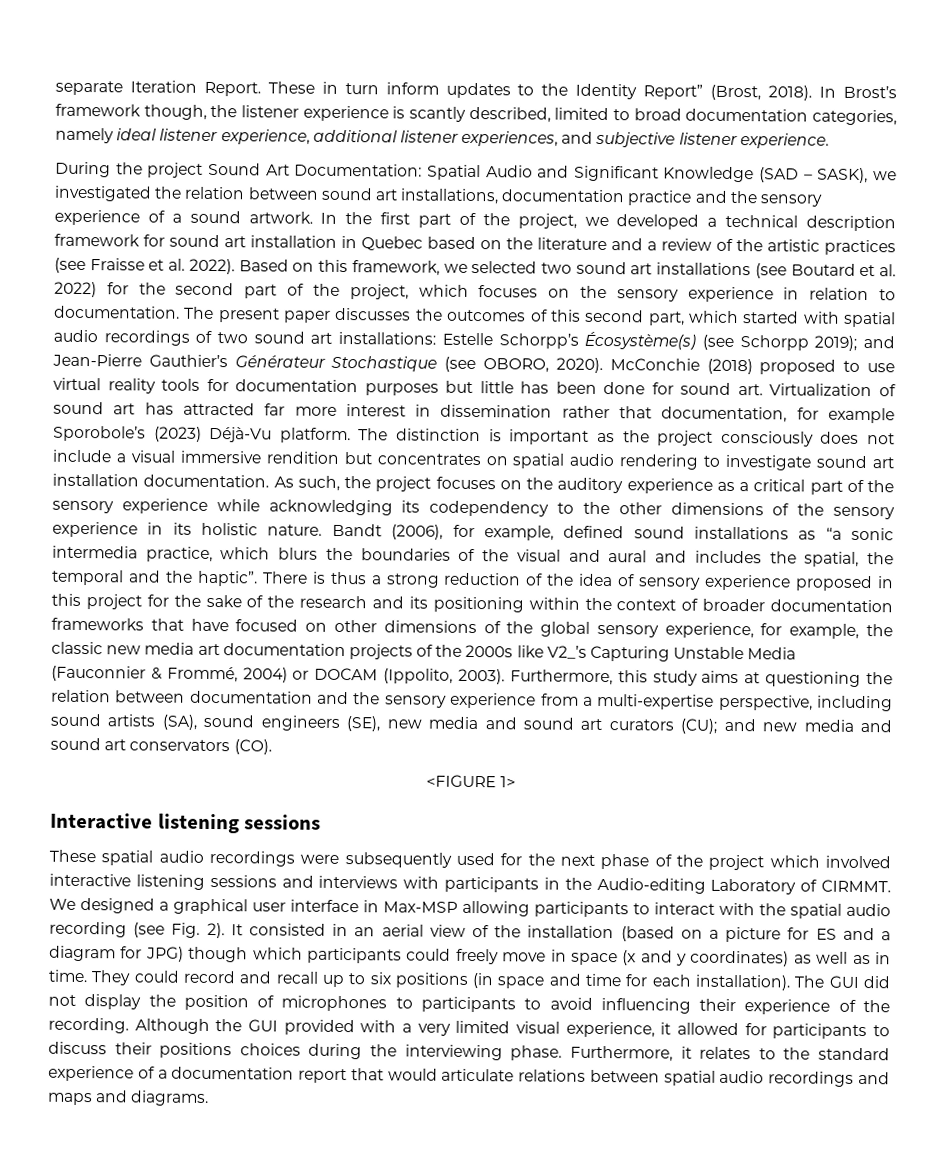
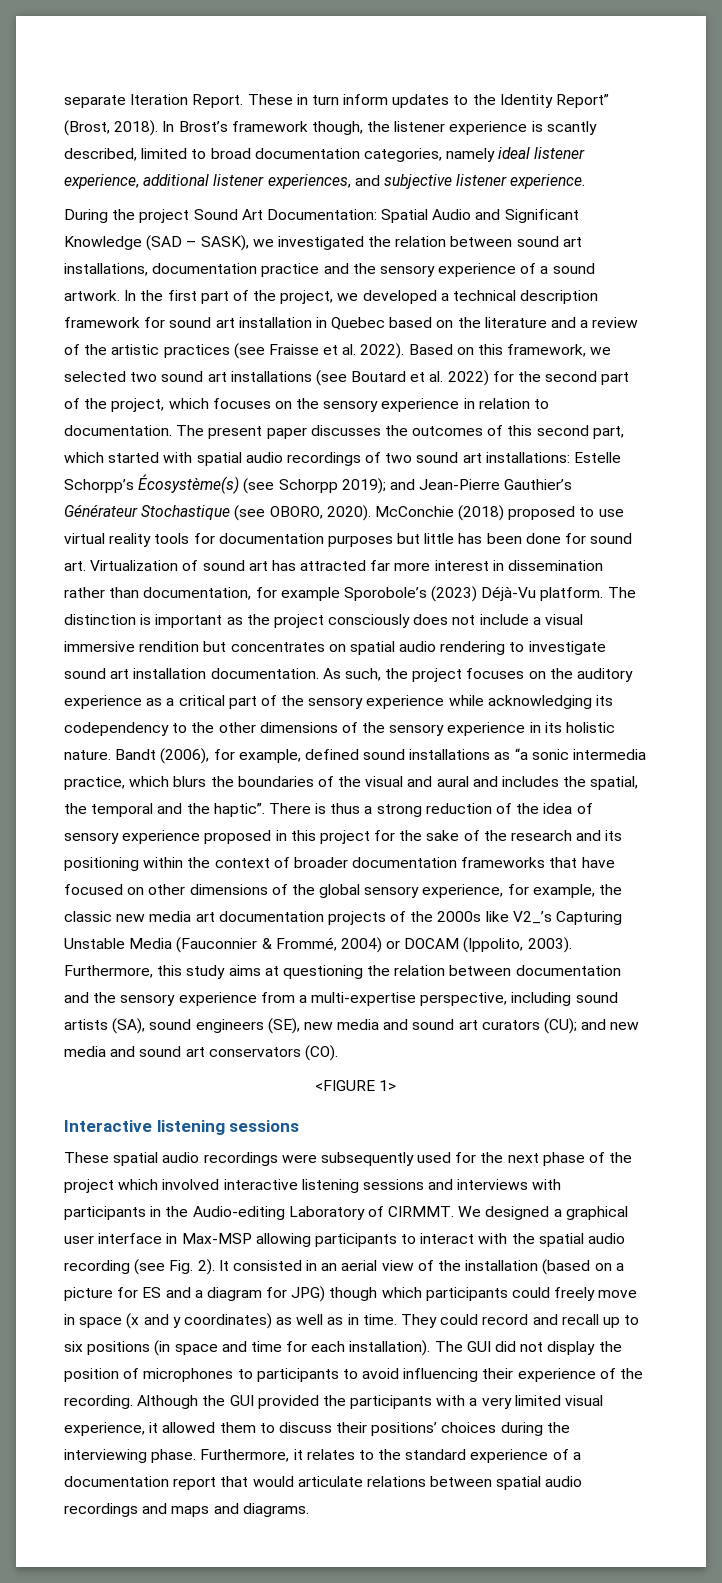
- McConchie (2018) proposed to use virtual reality tools for documentation purposes but little has been done for sound art. Virtualization of sound art has attracted far more interest in dissemination rather that documentation, for example Sporobole’s (2023) Déjà-Vu platform.
+ McConchie (2018) proposed to use virtual reality tools for documentation purposes but little has been done for sound art. Virtualization of sound art has attracted far more interest in dissemination rather than documentation, for example Sporobole’s (2023) Déjà-Vu platform.
- Although the GUI provided with a very limited visual experience, it allowed for participants to discuss their positions choices during the interviewing phase.
+ Although the GUI provided the participants with a very limited visual experience, it allowed them to discuss their positions’ choices during the interviewing phase.

